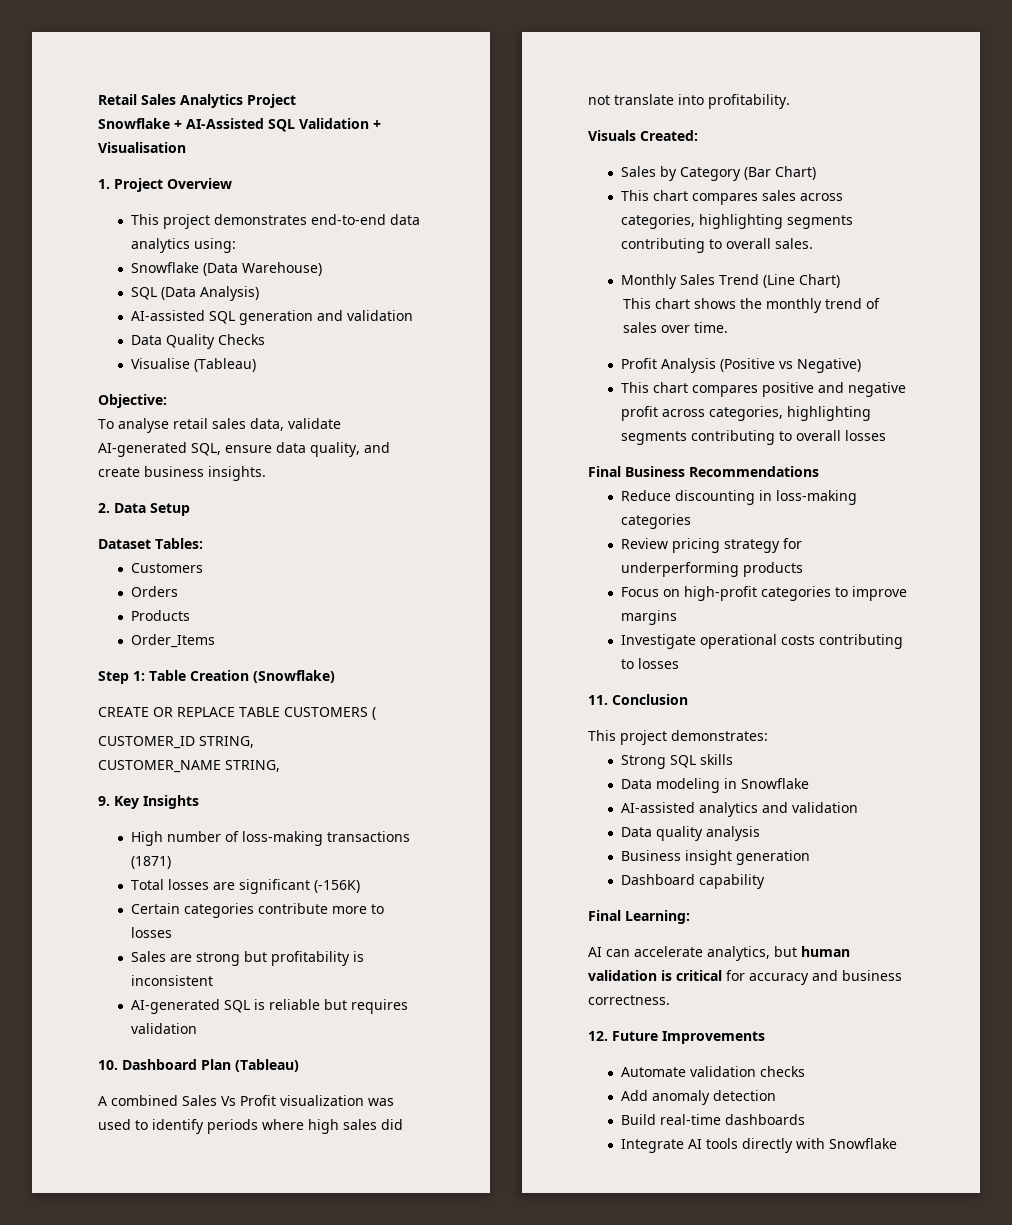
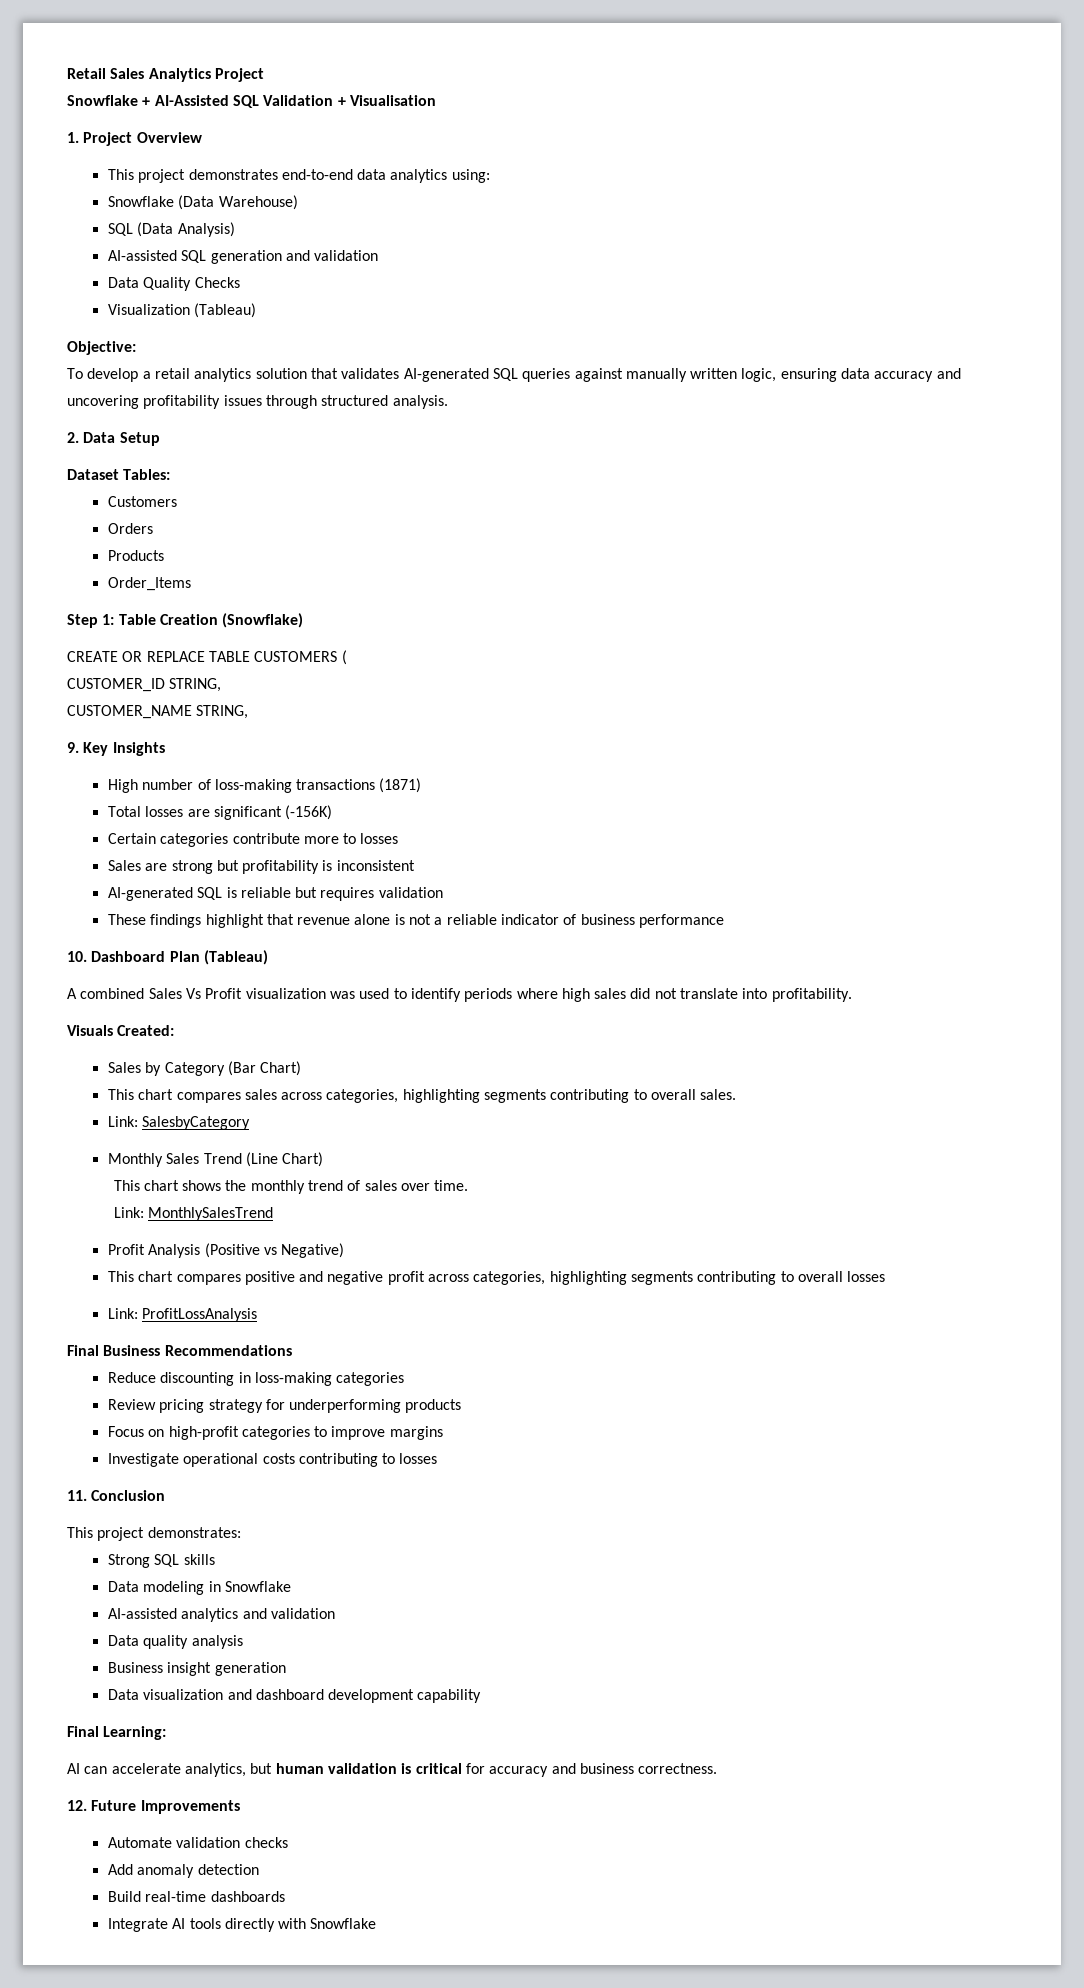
- Visualise (Tableau)
+ Visualization (Tableau)
- To analyse retail sales data, validate AI-generated SQL, ensure data quality, and create business insights.
+ To develop a retail analytics solution that validates AI-generated SQL queries against manually written logic, ensuring data accuracy and uncovering profitability issues through structured analysis.
+ These findings highlight that revenue alone is not a reliable indicator of business performance
+ Link: SalesbyCategory
+ Link: MonthlySalesTrend
+ Link: ProfitLossAnalysis
- Dashboard capability
+ Data visualization and dashboard development capability

